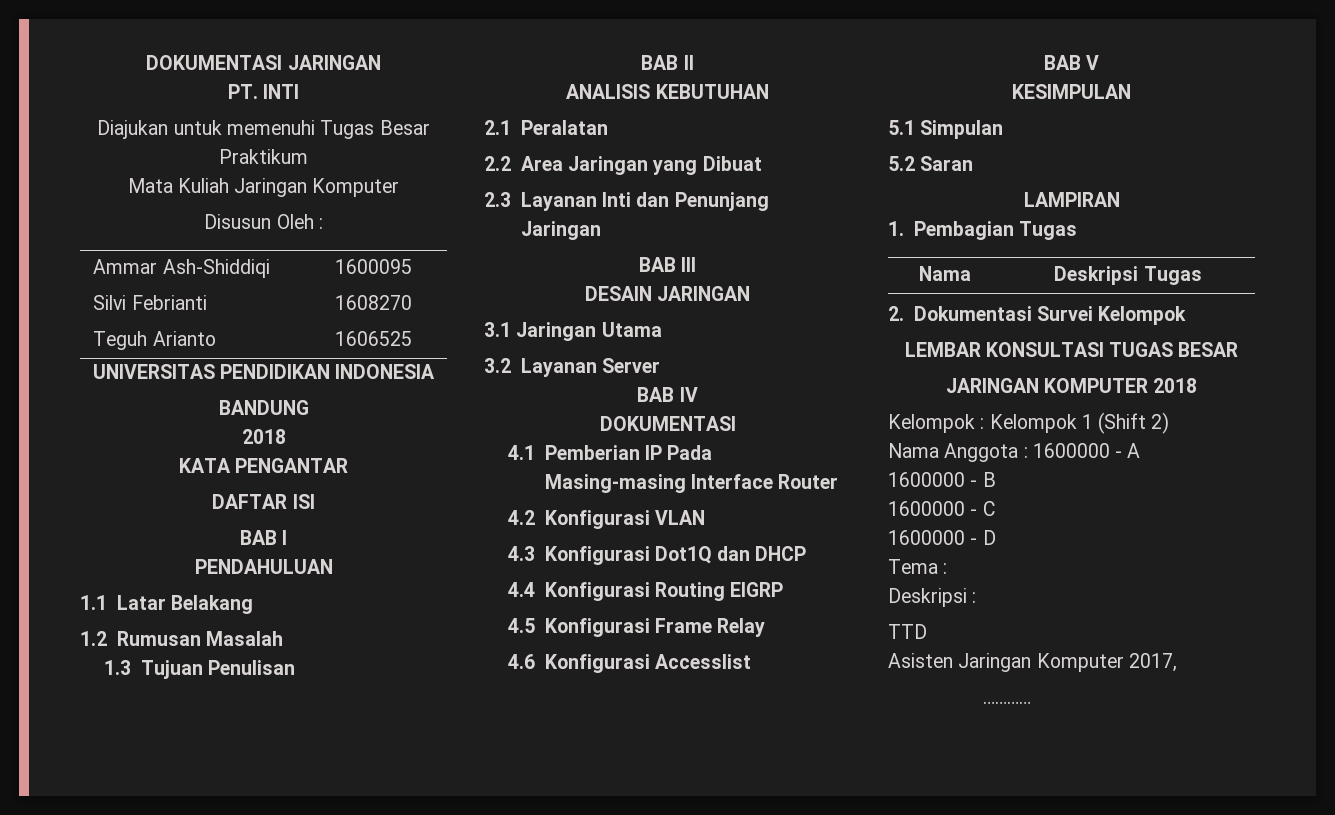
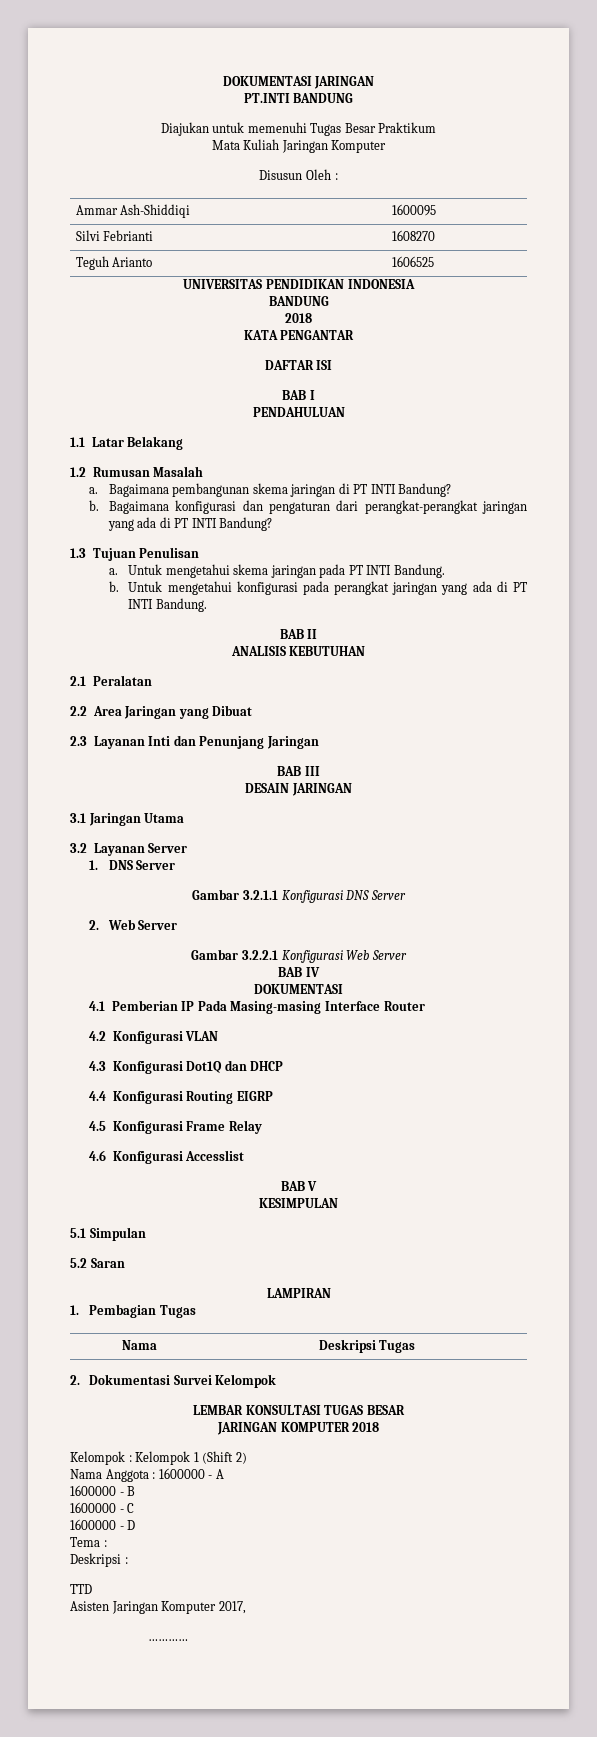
- PT. INTI
+ PT.INTI BANDUNG
+ a. Bagaimana pembangunan skema jaringan di PT INTI Bandung?
+ b. Bagaimana konfigurasi dan pengaturan dari perangkat-perangkat jaringan yang ada di PT INTI Bandung?
  1.3 Tujuan Penulisan
+ a. Untuk mengetahui skema jaringan pada PT INTI Bandung.
+ b. Untuk mengetahui konfigurasi pada perangkat jaringan yang ada di PT INTI Bandung.
+ 1. DNS Server
+ Gambar 3.2.1.1 Konfigurasi DNS Server
+ 2. Web Server
+ Gambar 3.2.2.1 Konfigurasi Web Server

